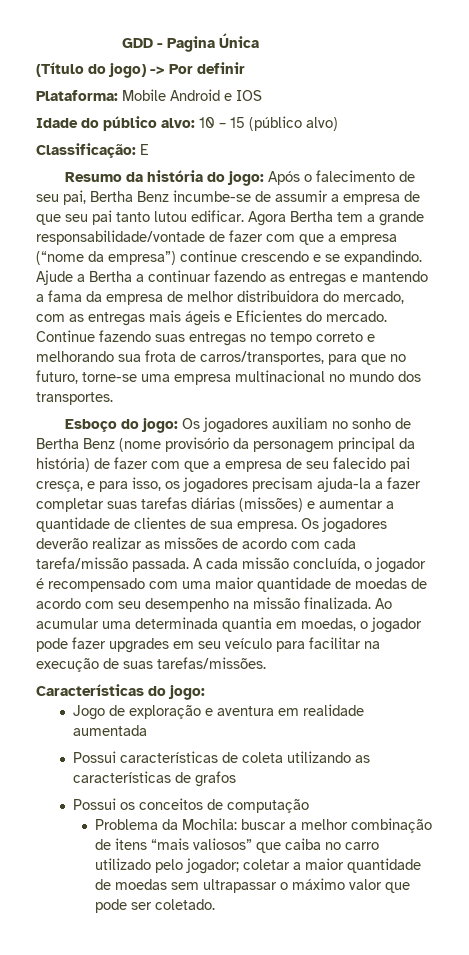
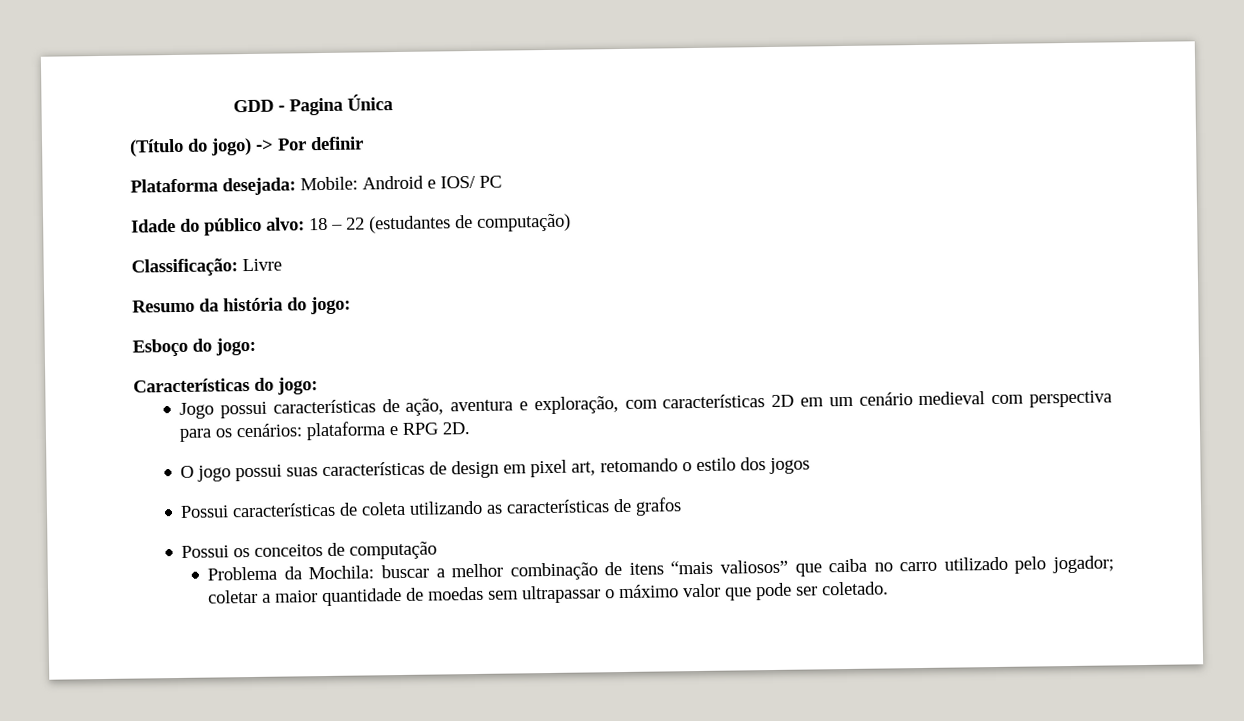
- Plataforma: Mobile Android e IOS
- Idade do público alvo: 10 – 15 (público alvo)
+ Plataforma desejada: Mobile: Android e IOS/ PC
+ Idade do público alvo: 18 – 22 (estudantes de computação)
- Classificação: E
+ Classificação: Livre
- Resumo da história do jogo: Após o falecimento de seu pai, Bertha Benz incumbe-se de assumir a empresa de que seu pai tanto lutou edificar. Agora Bertha tem a grande responsabilidade/vontade de fazer com que a empresa (“nome da empresa”) continue crescendo e se expandindo. Ajude a Bertha a continuar fazendo as entregas e mantendo a fama da empresa de melhor distribuidora do mercado, com as entregas mais ágeis e Eficientes do mercado. Continue fazendo suas entregas no tempo correto e melhorando sua frota de carros/transportes, para que no futuro, torne-se uma empresa multinacional no mundo dos transportes.
- Esboço do jogo: Os jogadores auxiliam no sonho de Bertha Benz (nome provisório da personagem principal da história) de fazer com que a empresa de seu falecido pai cresça, e para isso, os jogadores precisam ajuda-la a fazer completar suas tarefas diárias (missões) e aumentar a quantidade de clientes de sua empresa. Os jogadores deverão realizar as missões de acordo com cada tarefa/missão passada. A cada missão concluída, o jogador é recompensado com uma maior quantidade de moedas de acordo com seu desempenho na missão finalizada. Ao acumular uma determinada quantia em moedas, o jogador pode fazer upgrades em seu veículo para facilitar na execução de suas tarefas/missões.
+ Resumo da história do jogo:
+ Esboço do jogo:
  Características do jogo:
- Jogo de exploração e aventura em realidade aumentada
+ Jogo possui características de ação, aventura e exploração, com características 2D em um cenário medieval com perspectiva para os cenários: plataforma e RPG 2D.
+ O jogo possui suas características de design em pixel art, retomando o estilo dos jogos

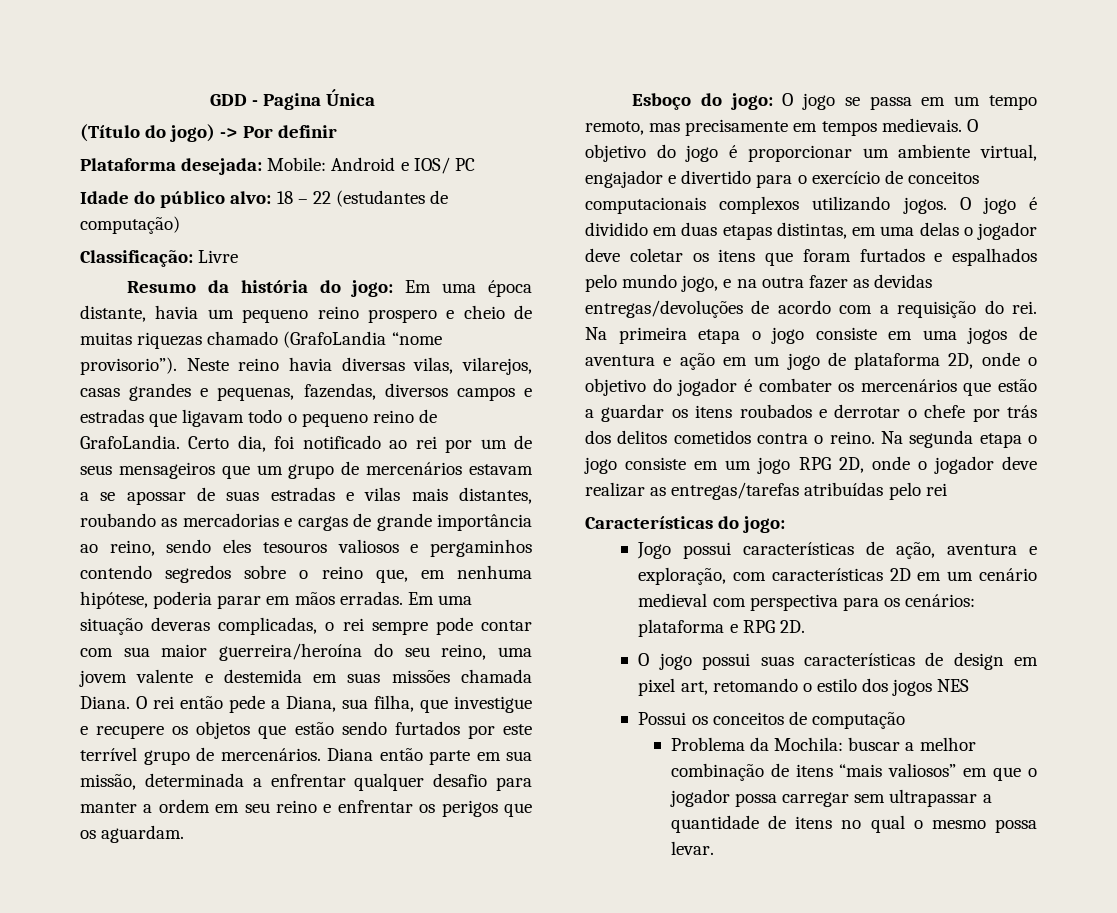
- Resumo da história do jogo:
- Esboço do jogo:
+ Resumo da história do jogo: Em uma época distante, havia um pequeno reino prospero e cheio de muitas riquezas chamado (GrafoLandia “nome provisorio”). Neste reino havia diversas vilas, vilarejos, casas grandes e pequenas, fazendas, diversos campos e estradas que ligavam todo o pequeno reino de GrafoLandia. Certo dia, foi notificado ao rei por um de seus mensageiros que um grupo de mercenários estavam a se apossar de suas estradas e vilas mais distantes, roubando as mercadorias e cargas de grande importância ao reino, sendo eles tesouros valiosos e pergaminhos contendo segredos sobre o reino que, em nenhuma hipótese, poderia parar em mãos erradas. Em uma situação deveras complicadas, o rei sempre pode contar com sua maior guerreira/heroína do seu reino, uma jovem valente e destemida em suas missões chamada Diana. O rei então pede a Diana, sua filha, que investigue e recupere os objetos que estão sendo furtados por este terrível grupo de mercenários. Diana então parte em sua missão, determinada a enfrentar qualquer desafio para manter a ordem em seu reino e enfrentar os perigos que os aguardam.
+ Esboço do jogo: O jogo se passa em um tempo remoto, mas precisamente em tempos medievais. O objetivo do jogo é proporcionar um ambiente virtual, engajador e divertido para o exercício de conceitos computacionais complexos utilizando jogos. O jogo é dividido em duas etapas distintas, em uma delas o jogador deve coletar os itens que foram furtados e espalhados pelo mundo jogo, e na outra fazer as devidas entregas/devoluções de acordo com a requisição do rei. Na primeira etapa o jogo consiste em uma jogos de aventura e ação em um jogo de plataforma 2D, onde o objetivo do jogador é combater os mercenários que estão a guardar os itens roubados e derrotar o chefe por trás dos delitos cometidos contra o reino. Na segunda etapa o jogo consiste em um jogo RPG 2D, onde o jogador deve realizar as entregas/tarefas atribuídas pelo rei
- O jogo possui suas características de design em pixel art, retomando o estilo dos jogos
- Possui características de coleta utilizando as características de grafos
+ O jogo possui suas características de design em pixel art, retomando o estilo dos jogos NES
- Problema da Mochila: buscar a melhor combinação de itens “mais valiosos” que caiba no carro utilizado pelo jogador; coletar a maior quantidade de moedas sem ultrapassar o máximo valor que pode ser coletado.
+ Problema da Mochila: buscar a melhor combinação de itens “mais valiosos” em que o jogador possa carregar sem ultrapassar a quantidade de itens no qual o mesmo possa levar.

